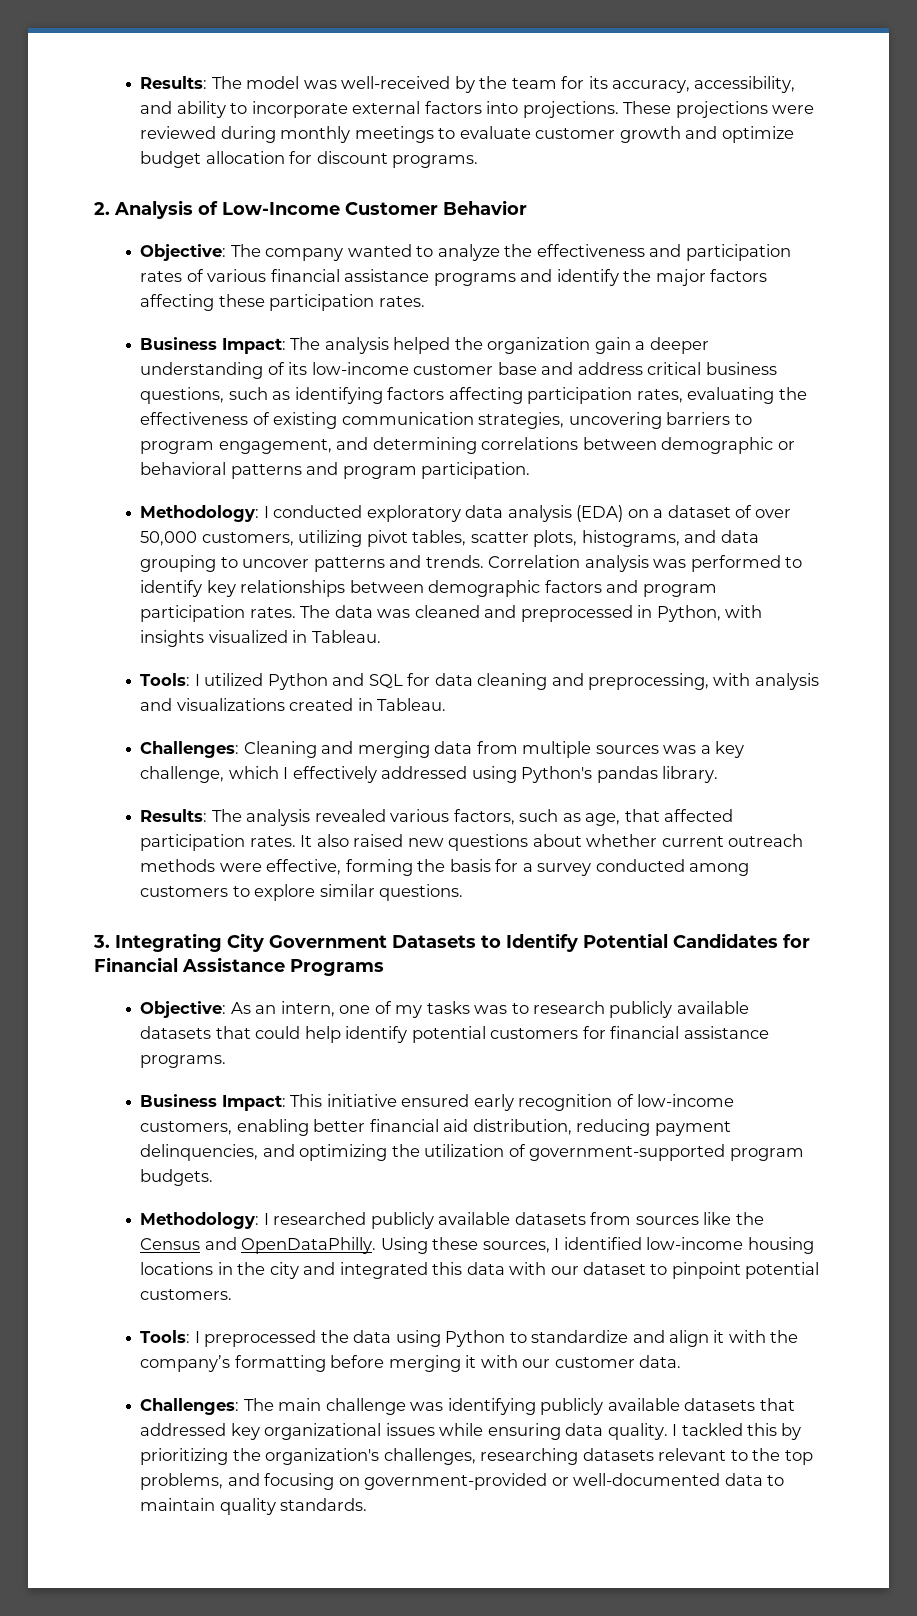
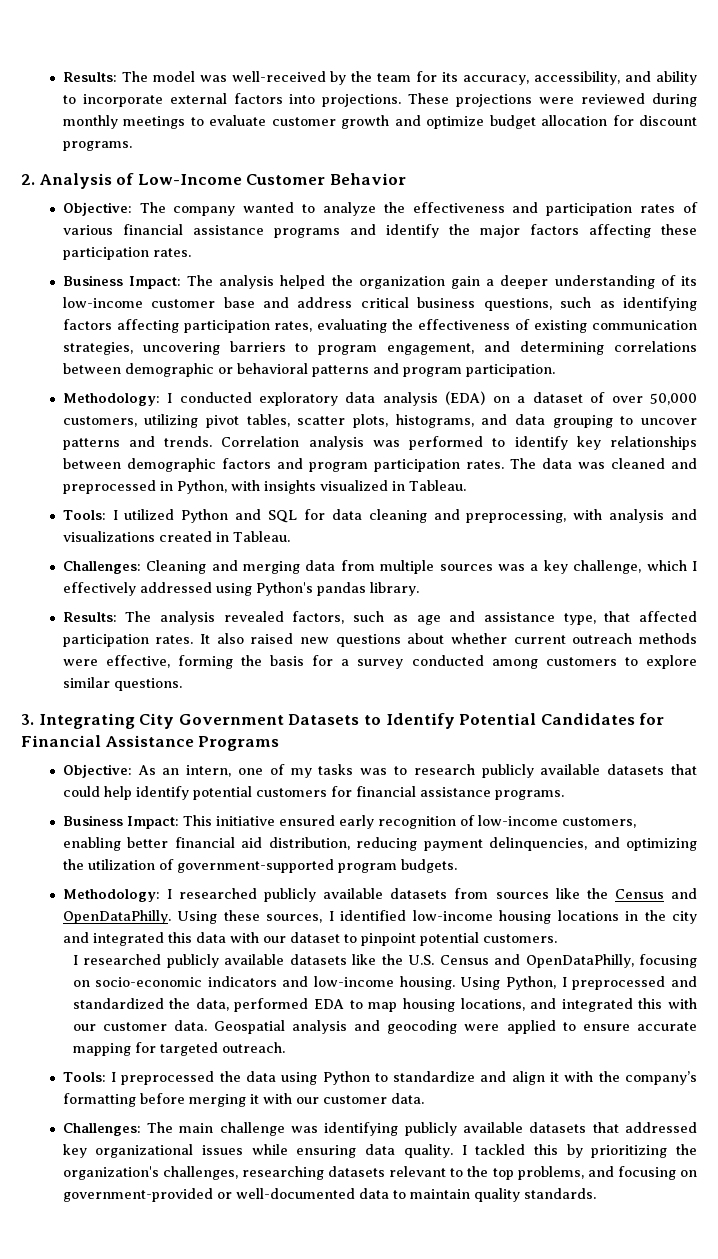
- Results: The analysis revealed various factors, such as age, that affected participation rates.
+ Results: The analysis revealed factors, such as age and assistance type, that affected participation rates.
+ I researched publicly available datasets like the U.S. Census and OpenDataPhilly, focusing on socio-economic indicators and low-income housing. Using Python, I preprocessed and standardized the data, performed EDA to map housing locations, and integrated this with our customer data. Geospatial analysis and geocoding were applied to ensure accurate mapping for targeted outreach.

